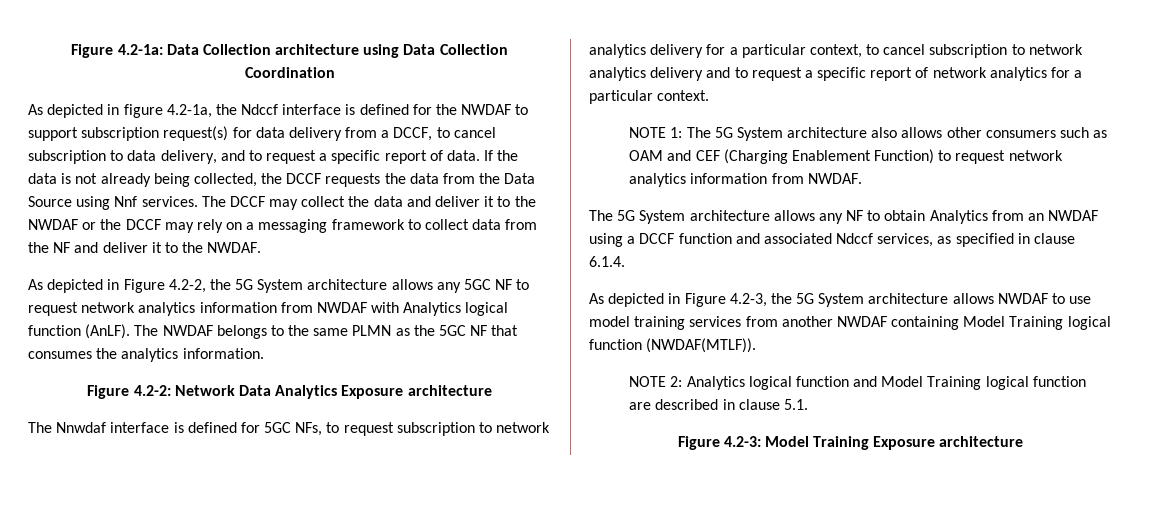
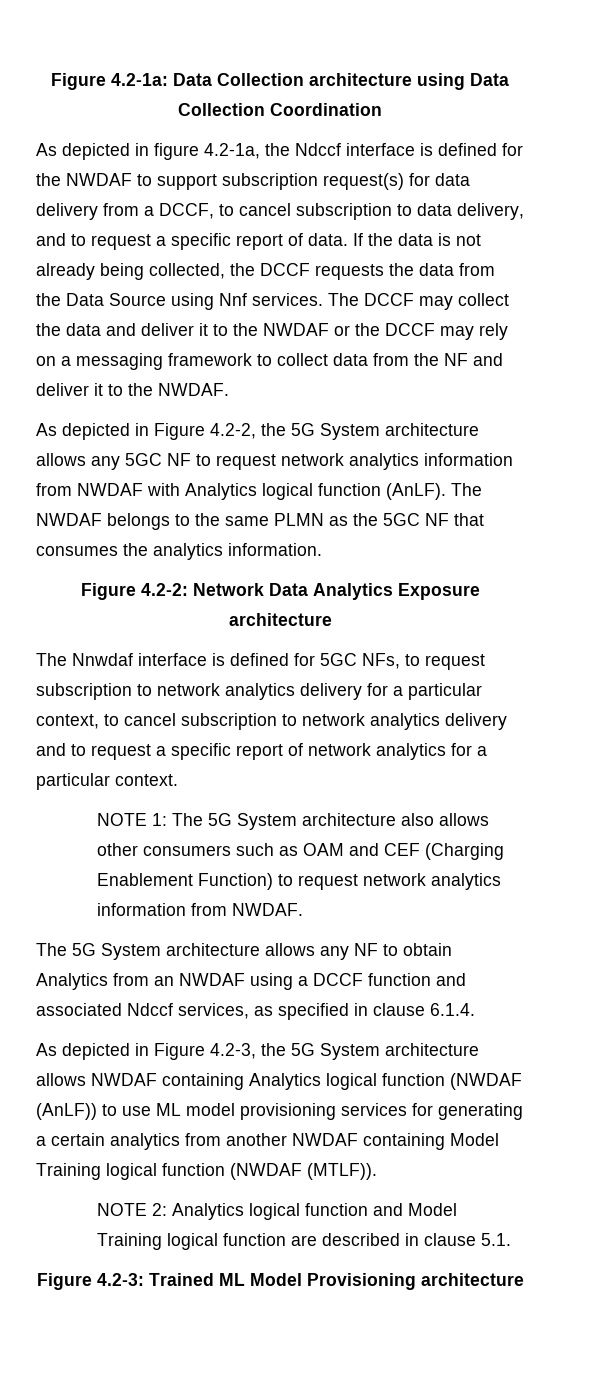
- As depicted in Figure 4.2-3, the 5G System architecture allows NWDAF to use model training services from another NWDAF containing Model Training logical function (NWDAF(MTLF)).
+ As depicted in Figure 4.2-3, the 5G System architecture allows NWDAF containing Analytics logical function (NWDAF (AnLF)) to use ML model provisioning services for generating a certain analytics from another NWDAF containing Model Training logical function (NWDAF (MTLF)).
- Figure 4.2-3: Model Training Exposure architecture
+ Figure 4.2-3: Trained ML Model Provisioning architecture

